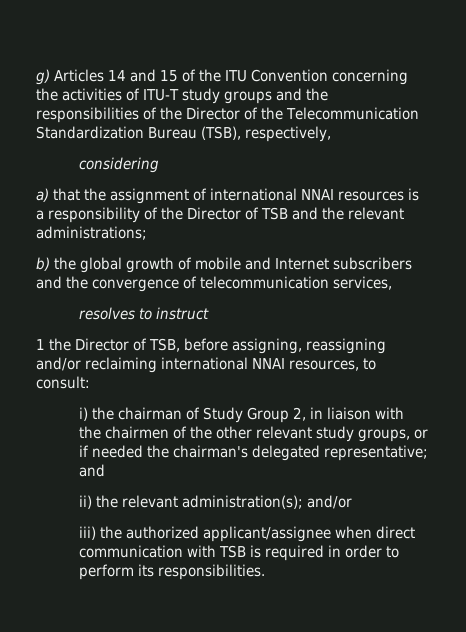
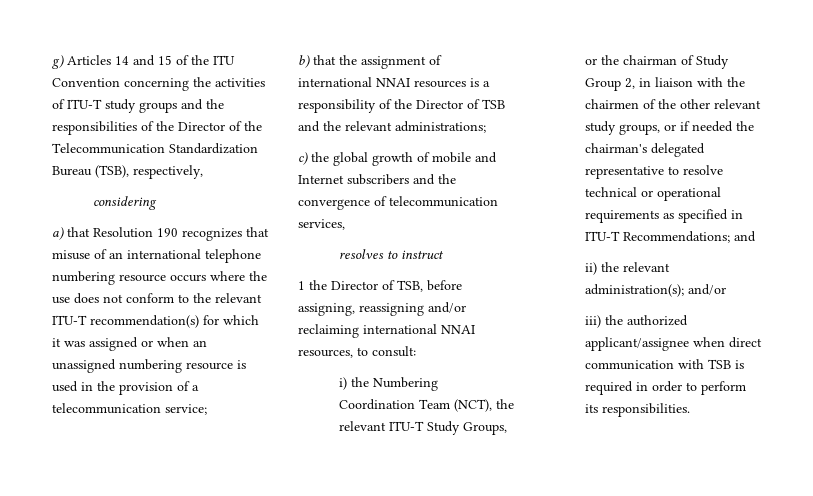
- a) that the assignment of international NNAI resources is a responsibility of the Director of TSB and the relevant administrations;
+ a) that Resolution 190 recognizes that misuse of an international telephone numbering resource occurs where the use does not conform to the relevant ITU-T recommendation(s) for which it was assigned or when an unassigned numbering resource is used in the provision of a telecommunication service;
+ b) that the assignment of international NNAI resources is a responsibility of the Director of TSB and the relevant administrations;
- b) the global growth of mobile and Internet subscribers and the convergence of telecommunication services,
+ c) the global growth of mobile and Internet subscribers and the convergence of telecommunication services,
- i) the chairman of Study Group 2, in liaison with the chairmen of the other relevant study groups, or if needed the chairman's delegated representative; and
+ i) the Numbering Coordination Team (NCT), the relevant ITU-T Study Groups, or the chairman of Study Group 2, in liaison with the chairmen of the other relevant study groups, or if needed the chairman's delegated representative to resolve technical or operational requirements as specified in ITU-T Recommendations; and

